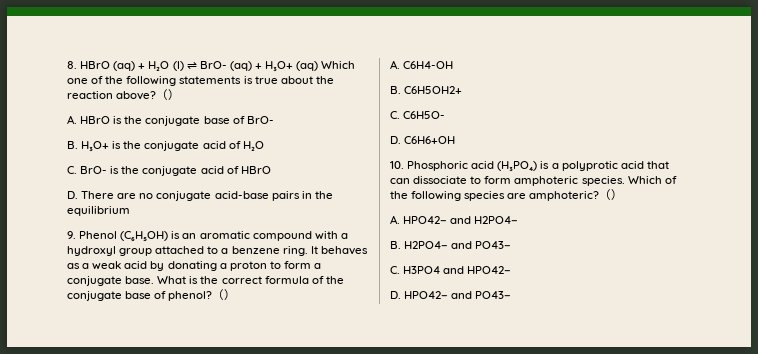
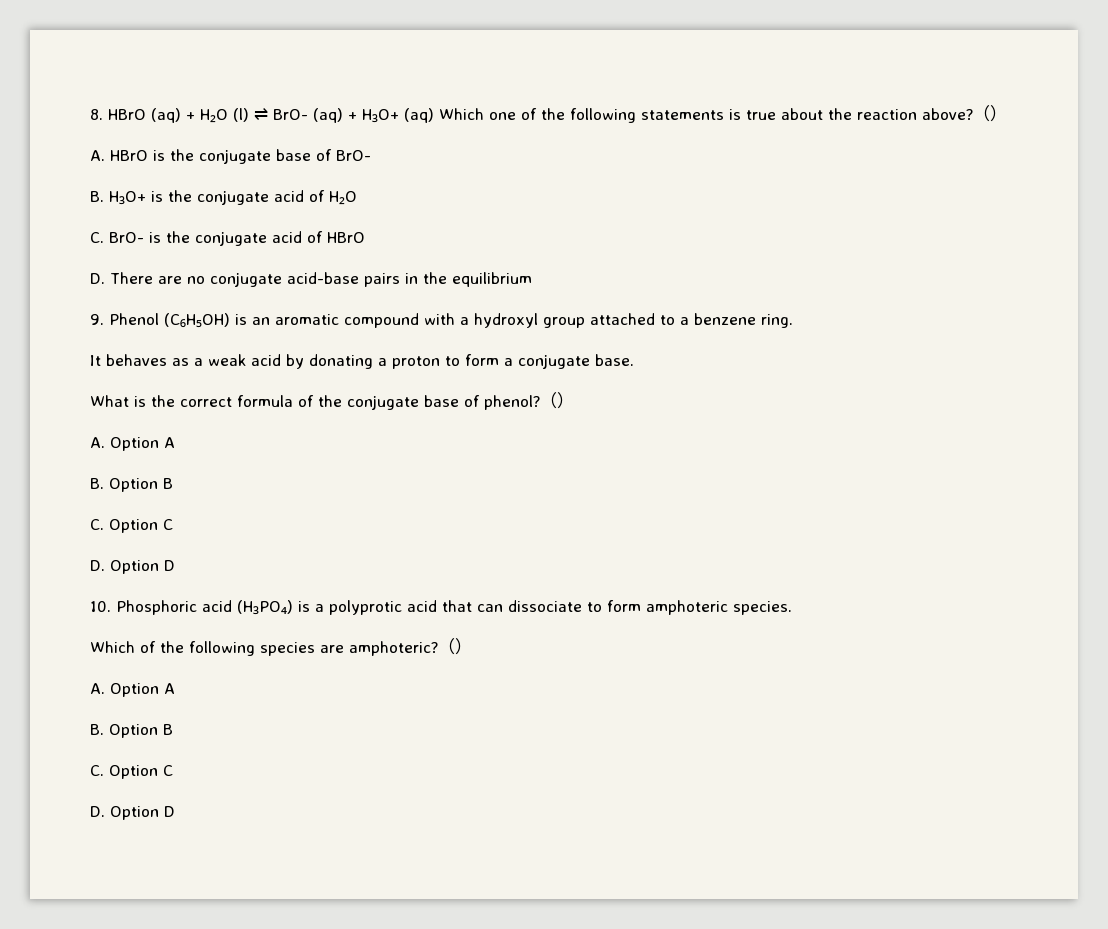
- 9. Phenol (C₆H₅OH) is an aromatic compound with a hydroxyl group attached to a benzene ring. It behaves as a weak acid by donating a proton to form a conjugate base. What is the correct formula of the conjugate base of phenol?（）
- A. C6H4-OH
- B. C6H5OH2+
- C. C6H5O-
- D. C6H6+OH
+ 9. Phenol (C₆H₅OH) is an aromatic compound with a hydroxyl group attached to a benzene ring.
+ It behaves as a weak acid by donating a proton to form a conjugate base.
+ What is the correct formula of the conjugate base of phenol?（）
+ A. Option A
+ B. Option B
+ C. Option C
+ D. Option D
- 10. Phosphoric acid (H₃PO₄) is a polyprotic acid that can dissociate to form amphoteric species. Which of the following species are amphoteric?（）
- A. HPO42− and H2PO4−
- B. H2PO4− and PO43−
- C. H3PO4 and HPO42−
- D. HPO42− and PO43−
+ 10. Phosphoric acid (H₃PO₄) is a polyprotic acid that can dissociate to form amphoteric species.
+ Which of the following species are amphoteric?（）
+ A. Option A
+ B. Option B
+ C. Option C
+ D. Option D

